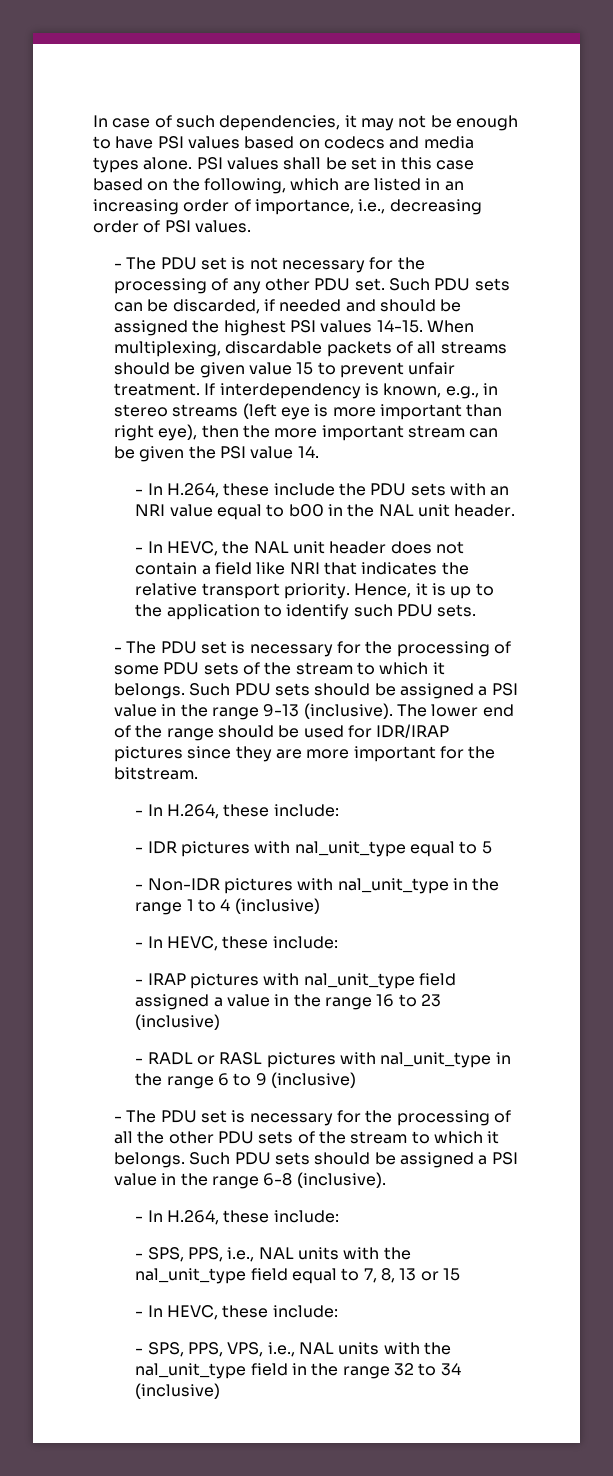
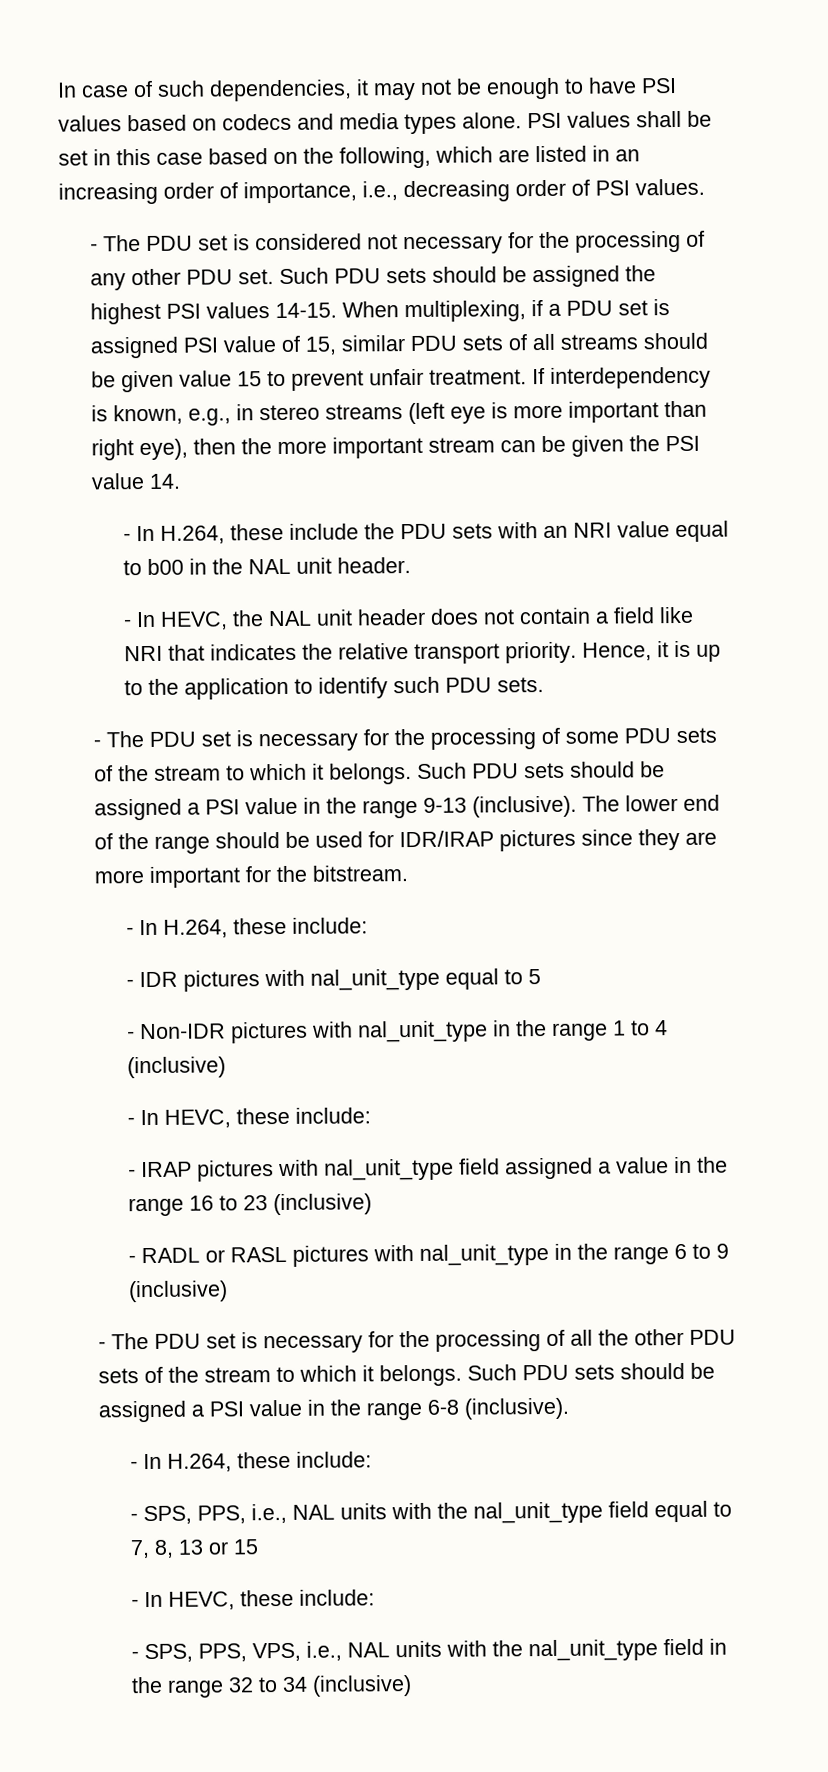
- - The PDU set is not necessary for the processing of any other PDU set.
+ - The PDU set is considered not necessary for the processing of any other PDU set.
- Such PDU sets can be discarded, if needed and should be assigned the highest PSI values 14-15.
+ Such PDU sets should be assigned the highest PSI values 14-15.
- When multiplexing, discardable packets of all streams should be given value 15 to prevent unfair treatment.
+ When multiplexing, if a PDU set is assigned PSI value of 15, similar PDU sets of all streams should be given value 15 to prevent unfair treatment.

